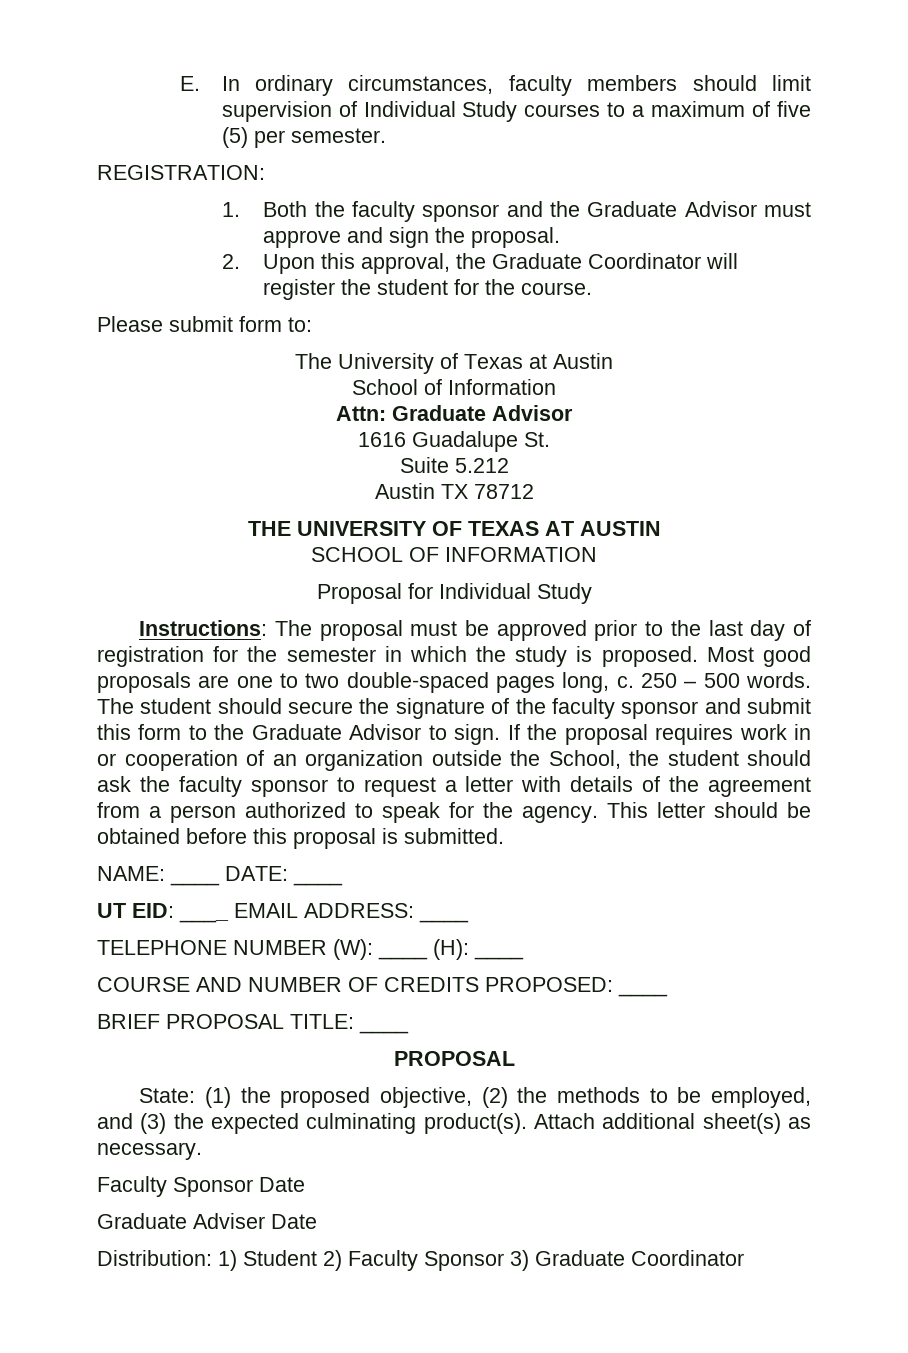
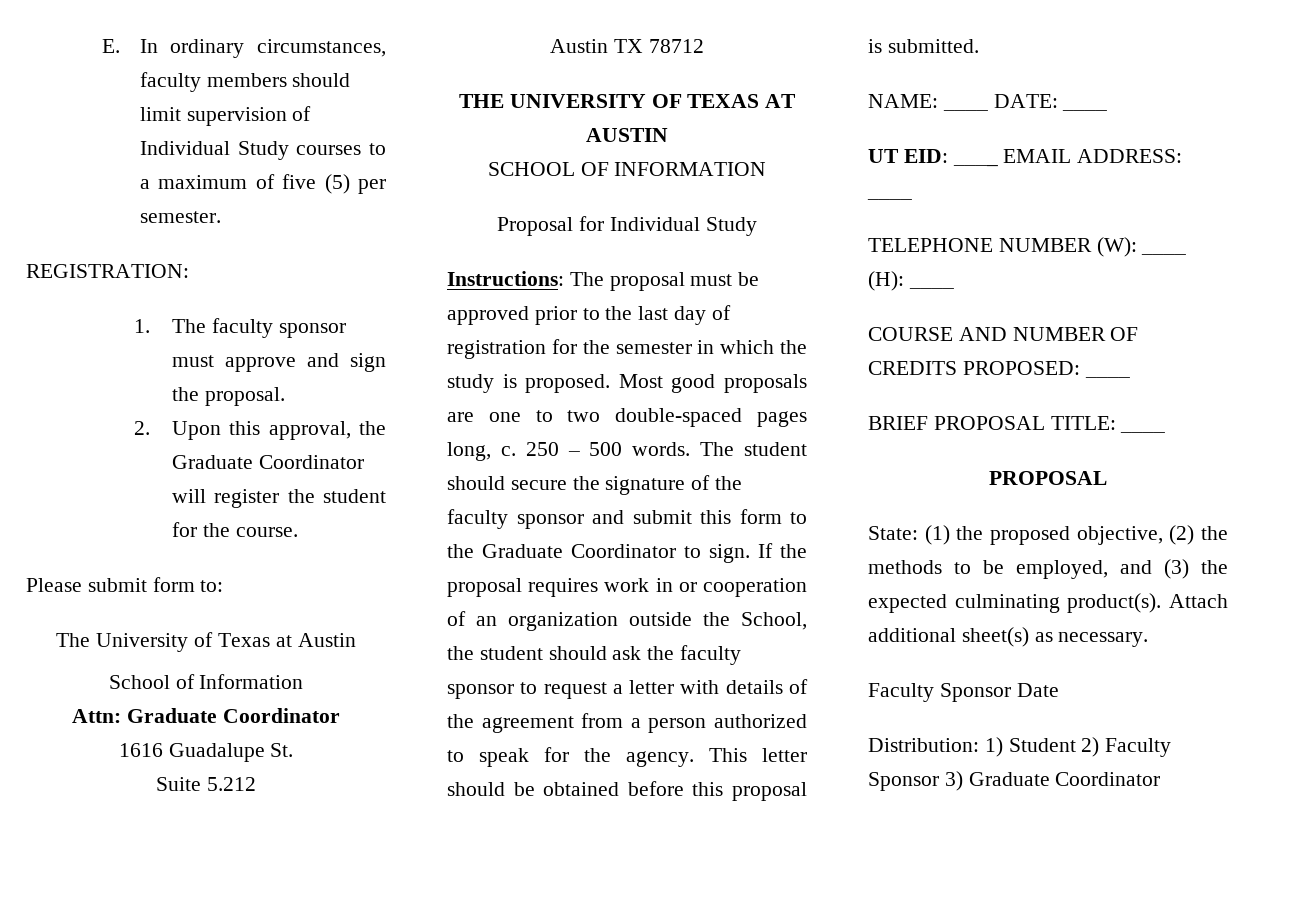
- 1. Both the faculty sponsor and the Graduate Advisor must approve and sign the proposal.
+ 1. The faculty sponsor must approve and sign the proposal.
- Attn: Graduate Advisor
+ Attn: Graduate Coordinator
- The student should secure the signature of the faculty sponsor and submit this form to the Graduate Advisor to sign.
+ The student should secure the signature of the faculty sponsor and submit this form to the Graduate Coordinator to sign.
- Graduate Adviser Date

